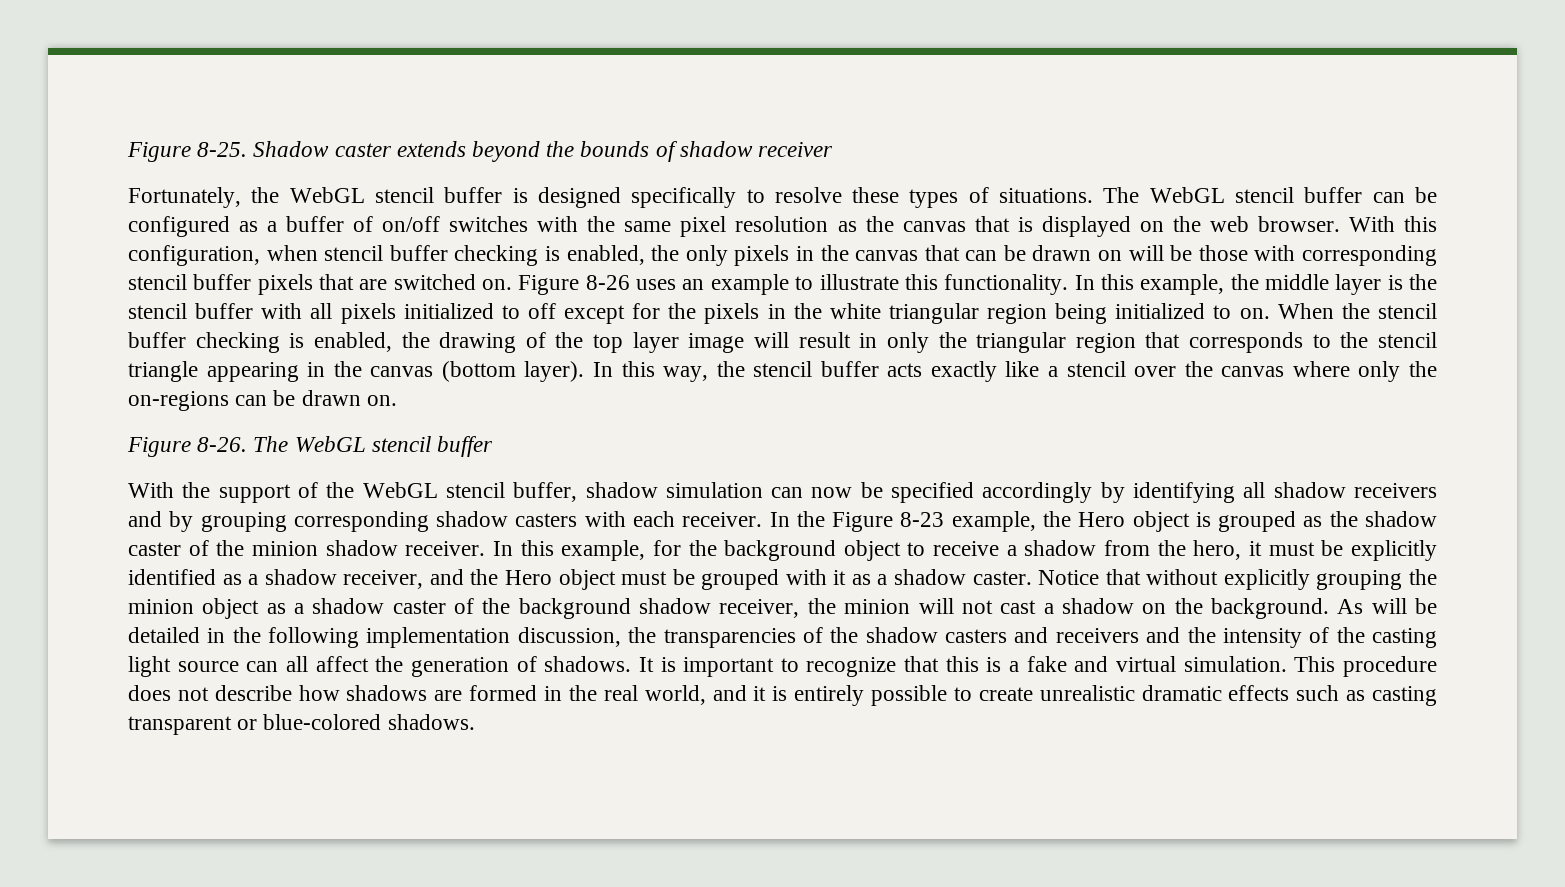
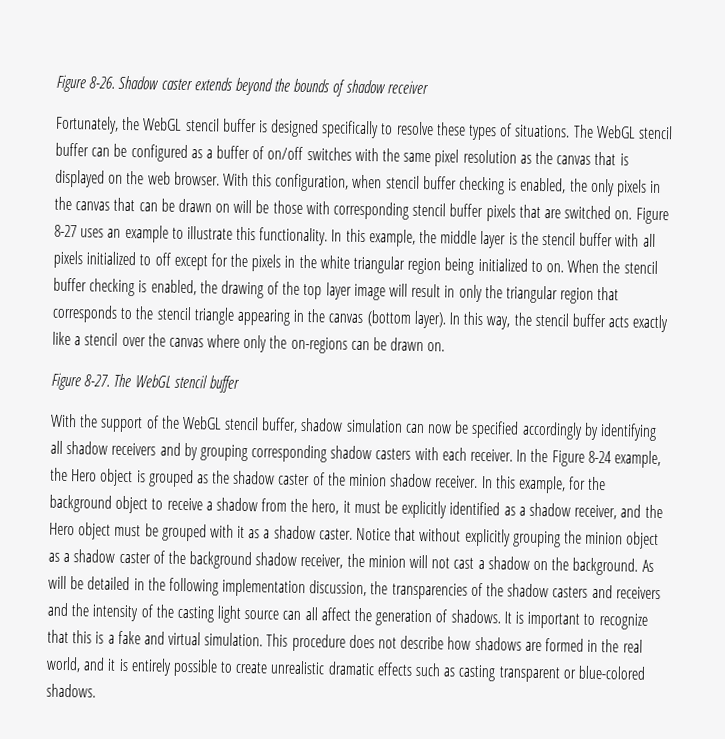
- Figure 8-25.
+ Figure 8-26.
- Figure 8-26 uses an example to illustrate this functionality.
+ Figure 8-27 uses an example to illustrate this functionality.
- Figure 8-26.
+ Figure 8-27.
- In the Figure 8-23 example, the Hero object is grouped as the shadow caster of the minion shadow receiver.
+ In the Figure 8-24 example, the Hero object is grouped as the shadow caster of the minion shadow receiver.

